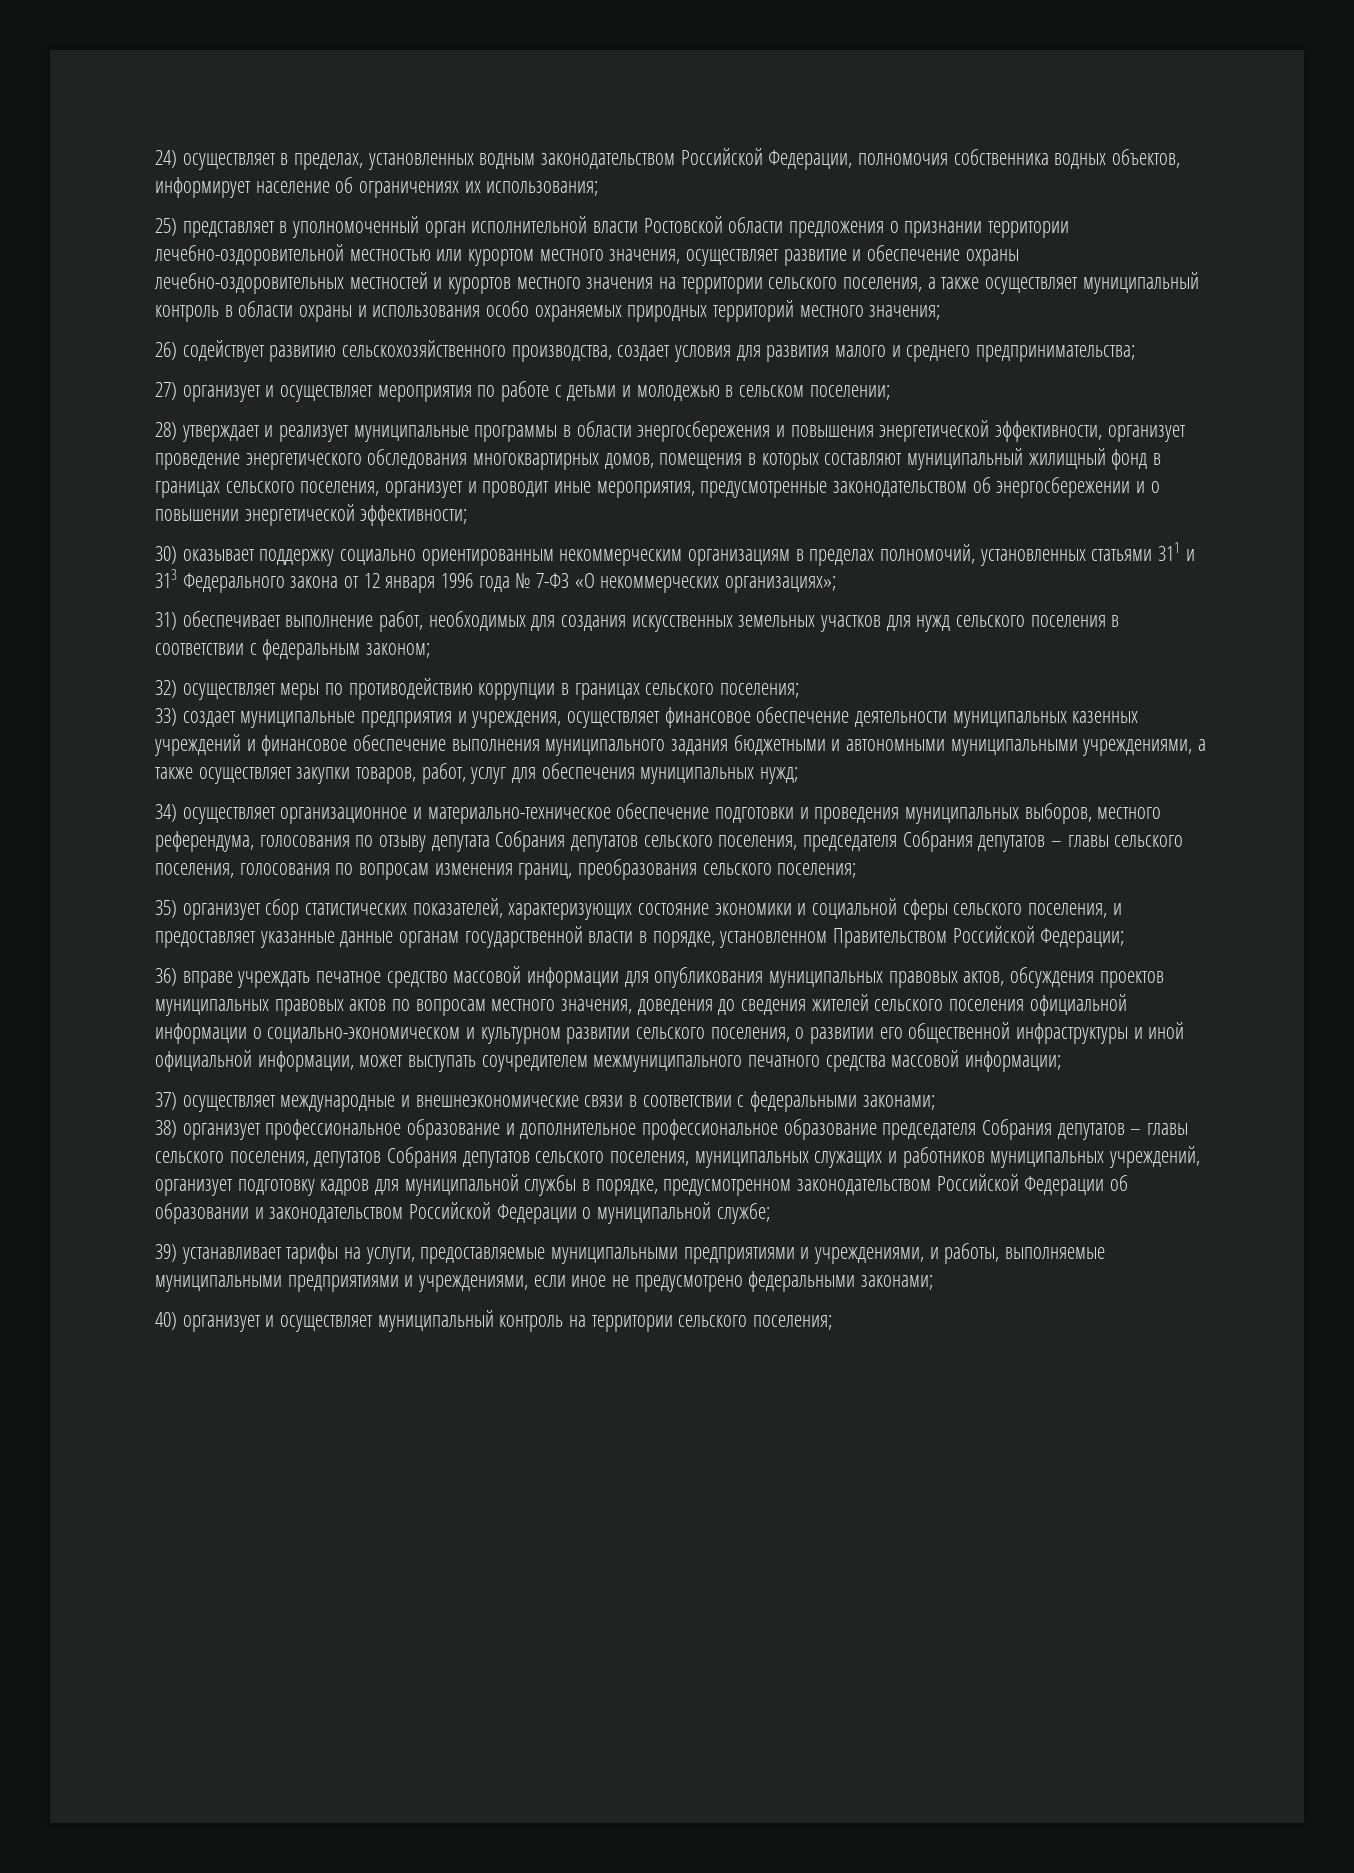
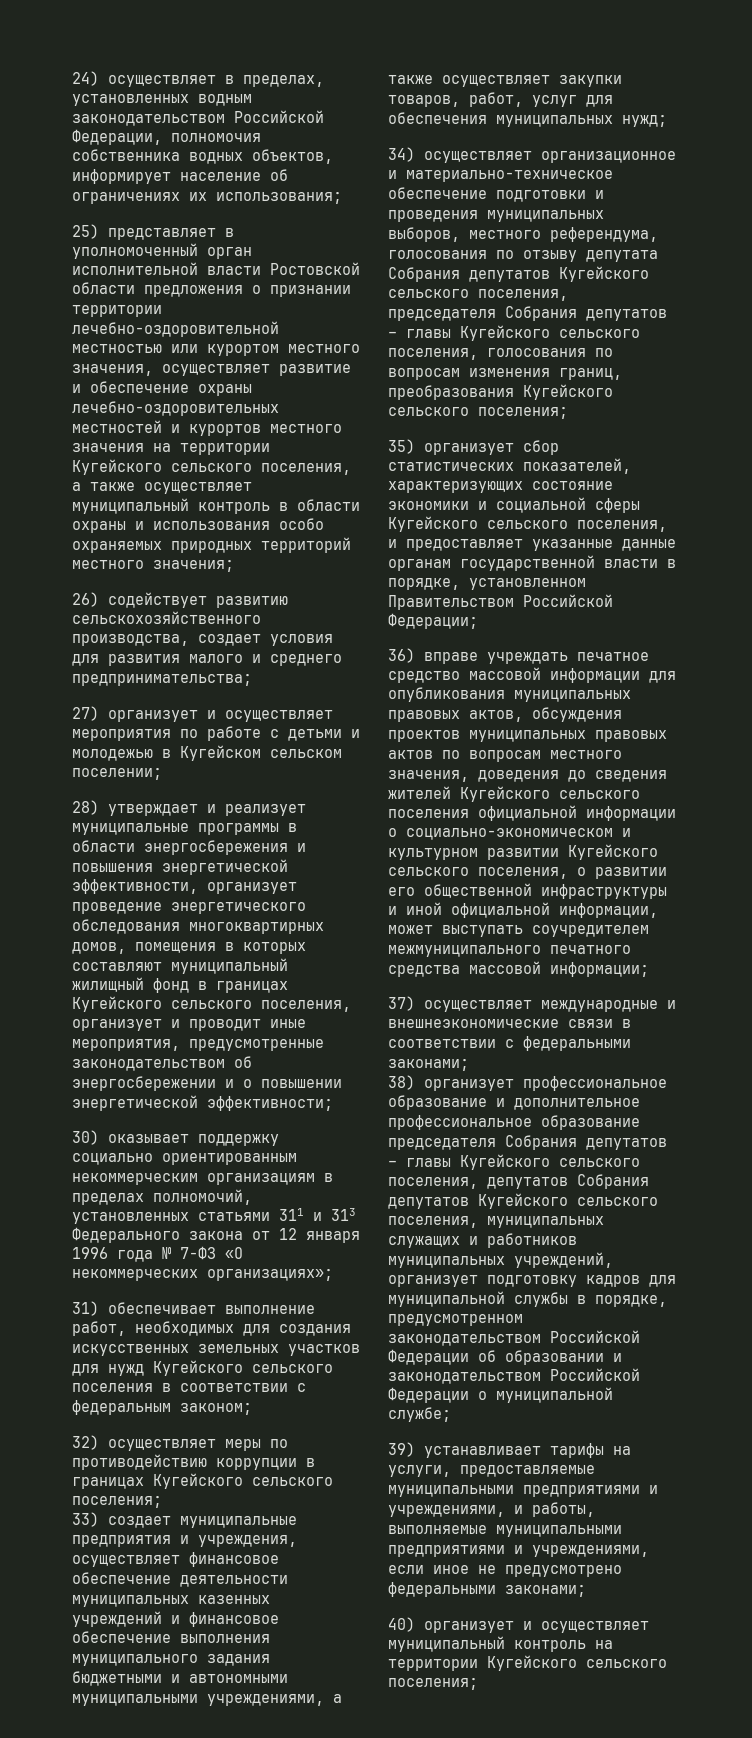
- 25) представляет в уполномоченный орган исполнительной власти Ростовской области предложения о признании территории лечебно-оздоровительной местностью или курортом местного значения, осуществляет развитие и обеспечение охраны лечебно-оздоровительных местностей и курортов местного значения на территории сельского поселения, а также осуществляет муниципальный контроль в области охраны и использования особо охраняемых природных территорий местного значения;
+ 25) представляет в уполномоченный орган исполнительной власти Ростовской области предложения о признании территории лечебно-оздоровительной местностью или курортом местного значения, осуществляет развитие и обеспечение охраны лечебно-оздоровительных местностей и курортов местного значения на территории Кугейского сельского поселения, а также осуществляет муниципальный контроль в области охраны и использования особо охраняемых природных территорий местного значения;
- 27) организует и осуществляет мероприятия по работе с детьми и молодежью в сельском поселении;
+ 27) организует и осуществляет мероприятия по работе с детьми и молодежью в Кугейском сельском поселении;
- 28) утверждает и реализует муниципальные программы в области энергосбережения и повышения энергетической эффективности, организует проведение энергетического обследования многоквартирных домов, помещения в которых составляют муниципальный жилищный фонд в границах сельского поселения, организует и проводит иные мероприятия, предусмотренные законодательством об энергосбережении и о повышении энергетической эффективности;
+ 28) утверждает и реализует муниципальные программы в области энергосбережения и повышения энергетической эффективности, организует проведение энергетического обследования многоквартирных домов, помещения в которых составляют муниципальный жилищный фонд в границах Кугейского сельского поселения, организует и проводит иные мероприятия, предусмотренные законодательством об энергосбережении и о повышении энергетической эффективности;
- 31) обеспечивает выполнение работ, необходимых для создания искусственных земельных участков для нужд сельского поселения в соответствии с федеральным законом;
+ 31) обеспечивает выполнение работ, необходимых для создания искусственных земельных участков для нужд Кугейского сельского поселения в соответствии с федеральным законом;
- 32) осуществляет меры по противодействию коррупции в границах сельского поселения;
+ 32) осуществляет меры по противодействию коррупции в границах Кугейского сельского поселения;
- 34) осуществляет организационное и материально-техническое обеспечение подготовки и проведения муниципальных выборов, местного референдума, голосования по отзыву депутата Собрания депутатов сельского поселения, председателя Собрания депутатов – главы сельского поселения, голосования по вопросам изменения границ, преобразования сельского поселения;
+ 34) осуществляет организационное и материально-техническое обеспечение подготовки и проведения муниципальных выборов, местного референдума, голосования по отзыву депутата Собрания депутатов Кугейского сельского поселения, председателя Собрания депутатов – главы Кугейского сельского поселения, голосования по вопросам изменения границ, преобразования Кугейского сельского поселения;
- 35) организует сбор статистических показателей, характеризующих состояние экономики и социальной сферы сельского поселения, и предоставляет указанные данные органам государственной власти в порядке, установленном Правительством Российской Федерации;
+ 35) организует сбор статистических показателей, характеризующих состояние экономики и социальной сферы Кугейского сельского поселения, и предоставляет указанные данные органам государственной власти в порядке, установленном Правительством Российской Федерации;
- 36) вправе учреждать печатное средство массовой информации для опубликования муниципальных правовых актов, обсуждения проектов муниципальных правовых актов по вопросам местного значения, доведения до сведения жителей сельского поселения официальной информации о социально-экономическом и культурном развитии сельского поселения, о развитии его общественной инфраструктуры и иной официальной информации, может выступать соучредителем межмуниципального печатного средства массовой информации;
+ 36) вправе учреждать печатное средство массовой информации для опубликования муниципальных правовых актов, обсуждения проектов муниципальных правовых актов по вопросам местного значения, доведения до сведения жителей Кугейского сельского поселения официальной информации о социально-экономическом и культурном развитии Кугейского сельского поселения, о развитии его общественной инфраструктуры и иной официальной информации, может выступать соучредителем межмуниципального печатного средства массовой информации;
- 38) организует профессиональное образование и дополнительное профессиональное образование председателя Собрания депутатов – главы сельского поселения, депутатов Собрания депутатов сельского поселения, муниципальных служащих и работников муниципальных учреждений, организует подготовку кадров для муниципальной службы в порядке, предусмотренном законодательством Российской Федерации об образовании и законодательством Российской Федерации о муниципальной службе;
+ 38) организует профессиональное образование и дополнительное профессиональное образование председателя Собрания депутатов – главы Кугейского сельского поселения, депутатов Собрания депутатов Кугейского сельского поселения, муниципальных служащих и работников муниципальных учреждений, организует подготовку кадров для муниципальной службы в порядке, предусмотренном законодательством Российской Федерации об образовании и законодательством Российской Федерации о муниципальной службе;
- 40) организует и осуществляет муниципальный контроль на территории сельского поселения;
+ 40) организует и осуществляет муниципальный контроль на территории Кугейского сельского поселения;

